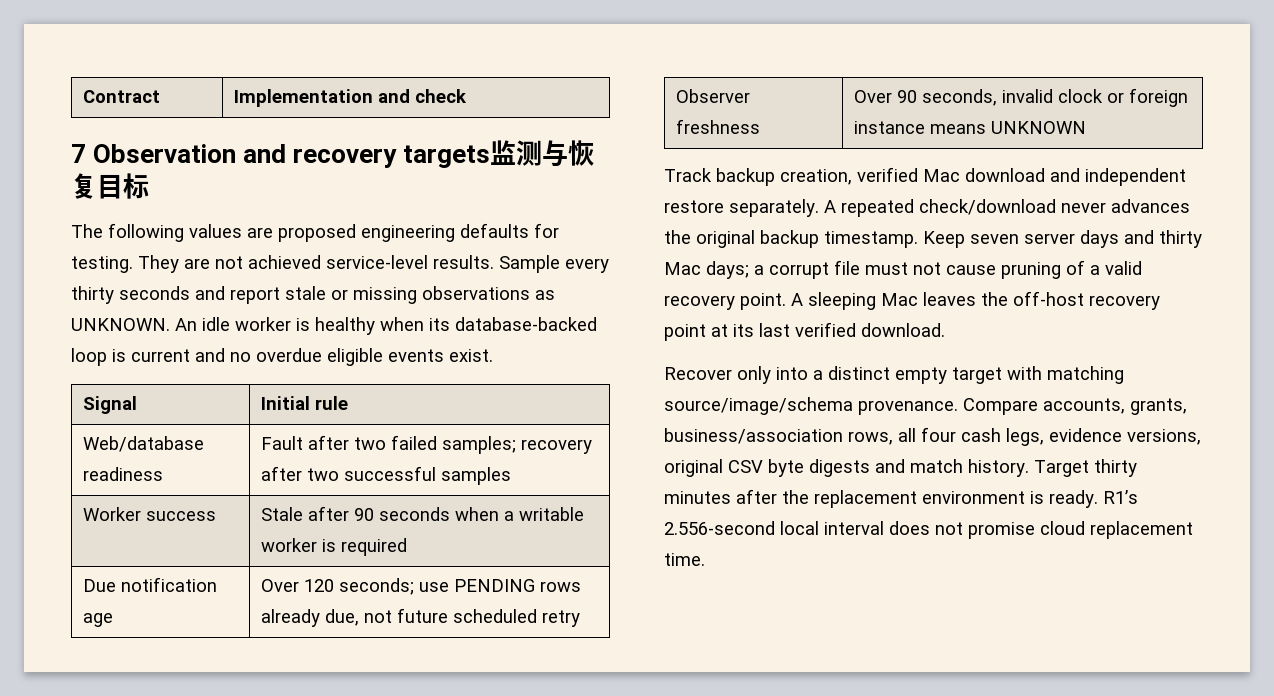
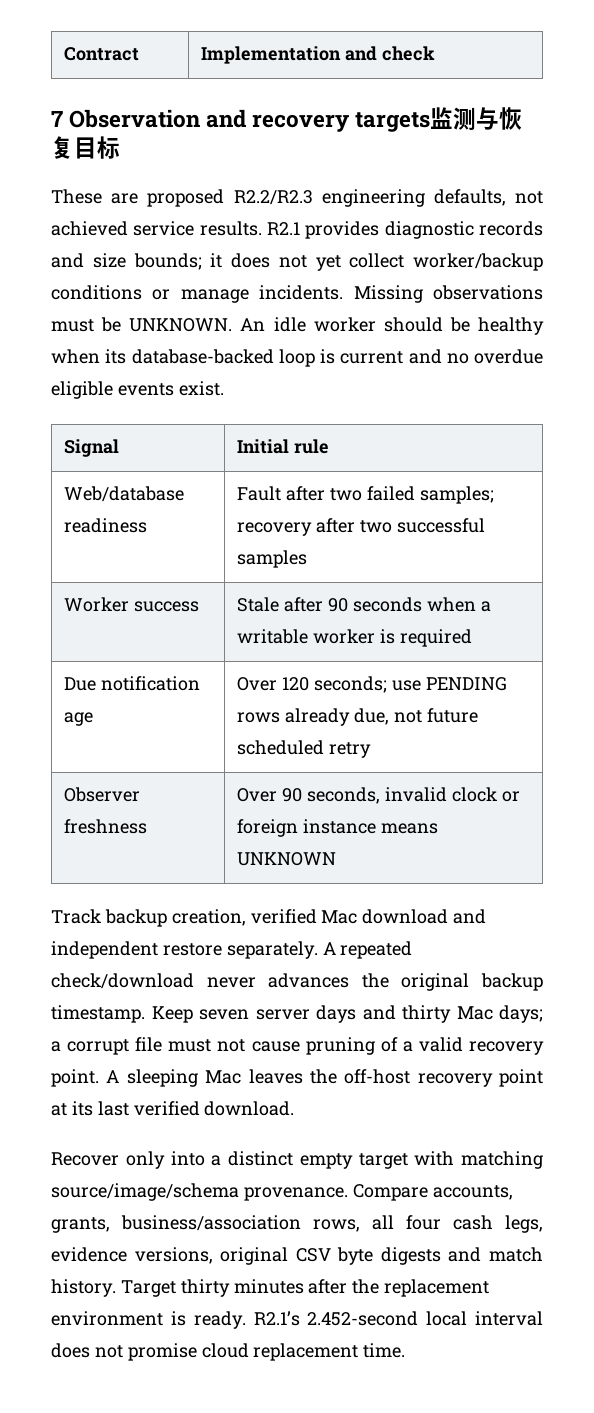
- The following values are proposed engineering defaults for testing. They are not achieved service-level results. Sample every thirty seconds and report stale or missing observations as UNKNOWN.
+ These are proposed R2.2/R2.3 engineering defaults, not achieved service results. R2.1 provides diagnostic records and size bounds; it does not yet collect worker/backup conditions or manage incidents. Missing observations must be UNKNOWN.
- An idle worker is healthy when its database-backed loop is current and no overdue eligible events exist.
+ An idle worker should be healthy when its database-backed loop is current and no overdue eligible events exist.
- R1’s 2.556-second local interval does not promise cloud replacement time.
+ R2.1’s 2.452-second local interval does not promise cloud replacement time.

